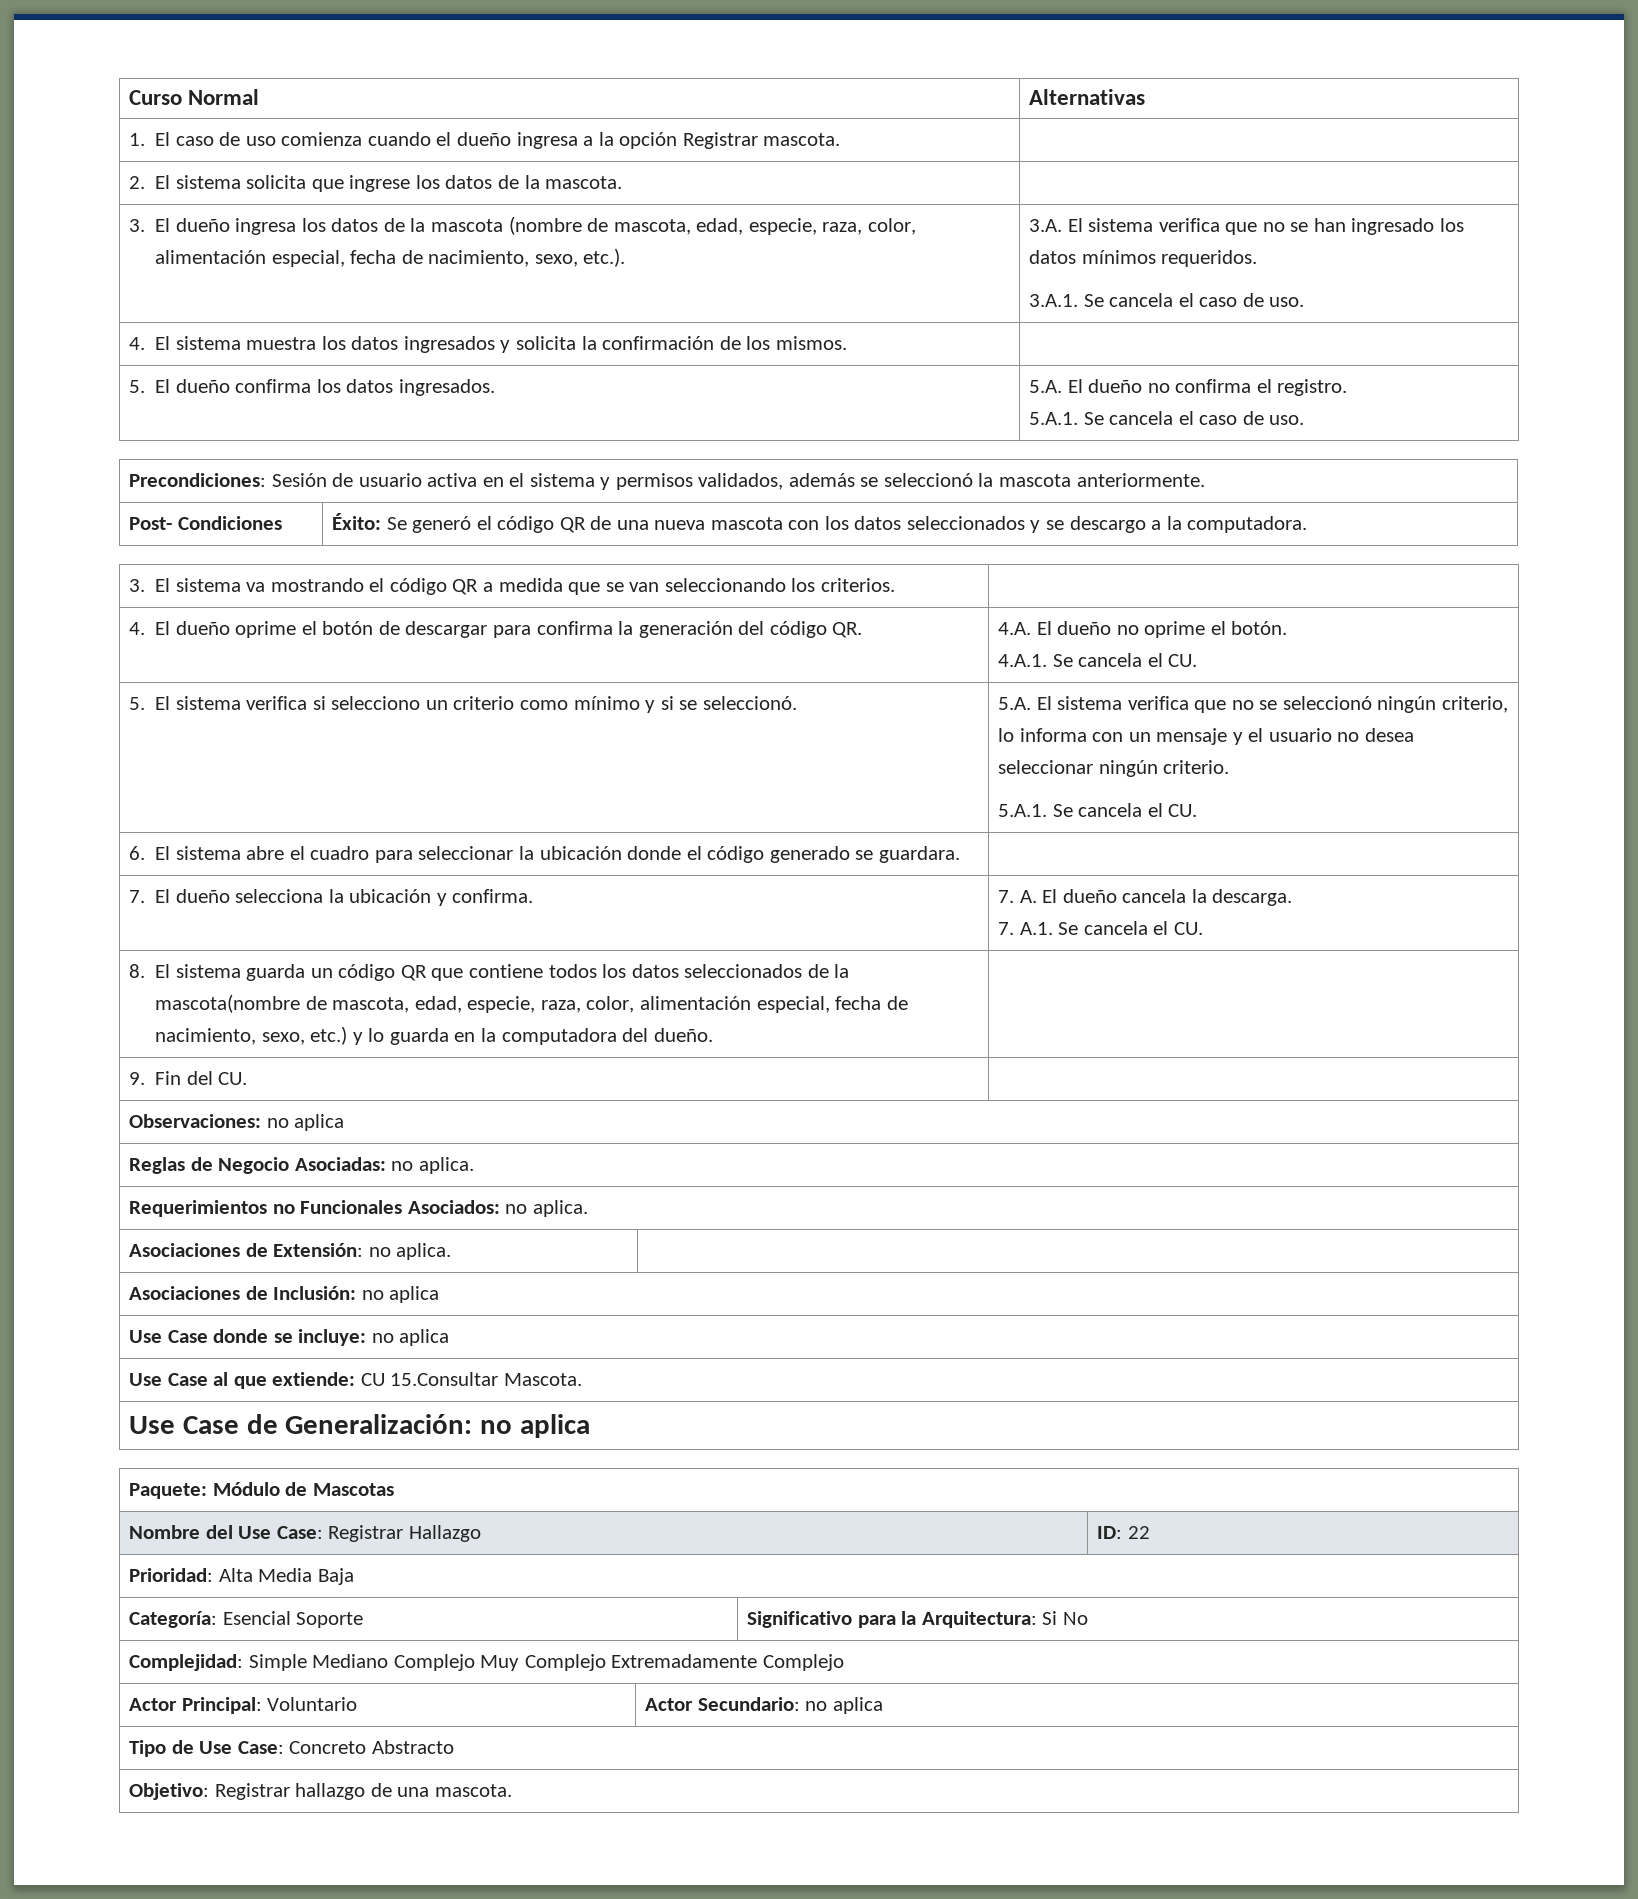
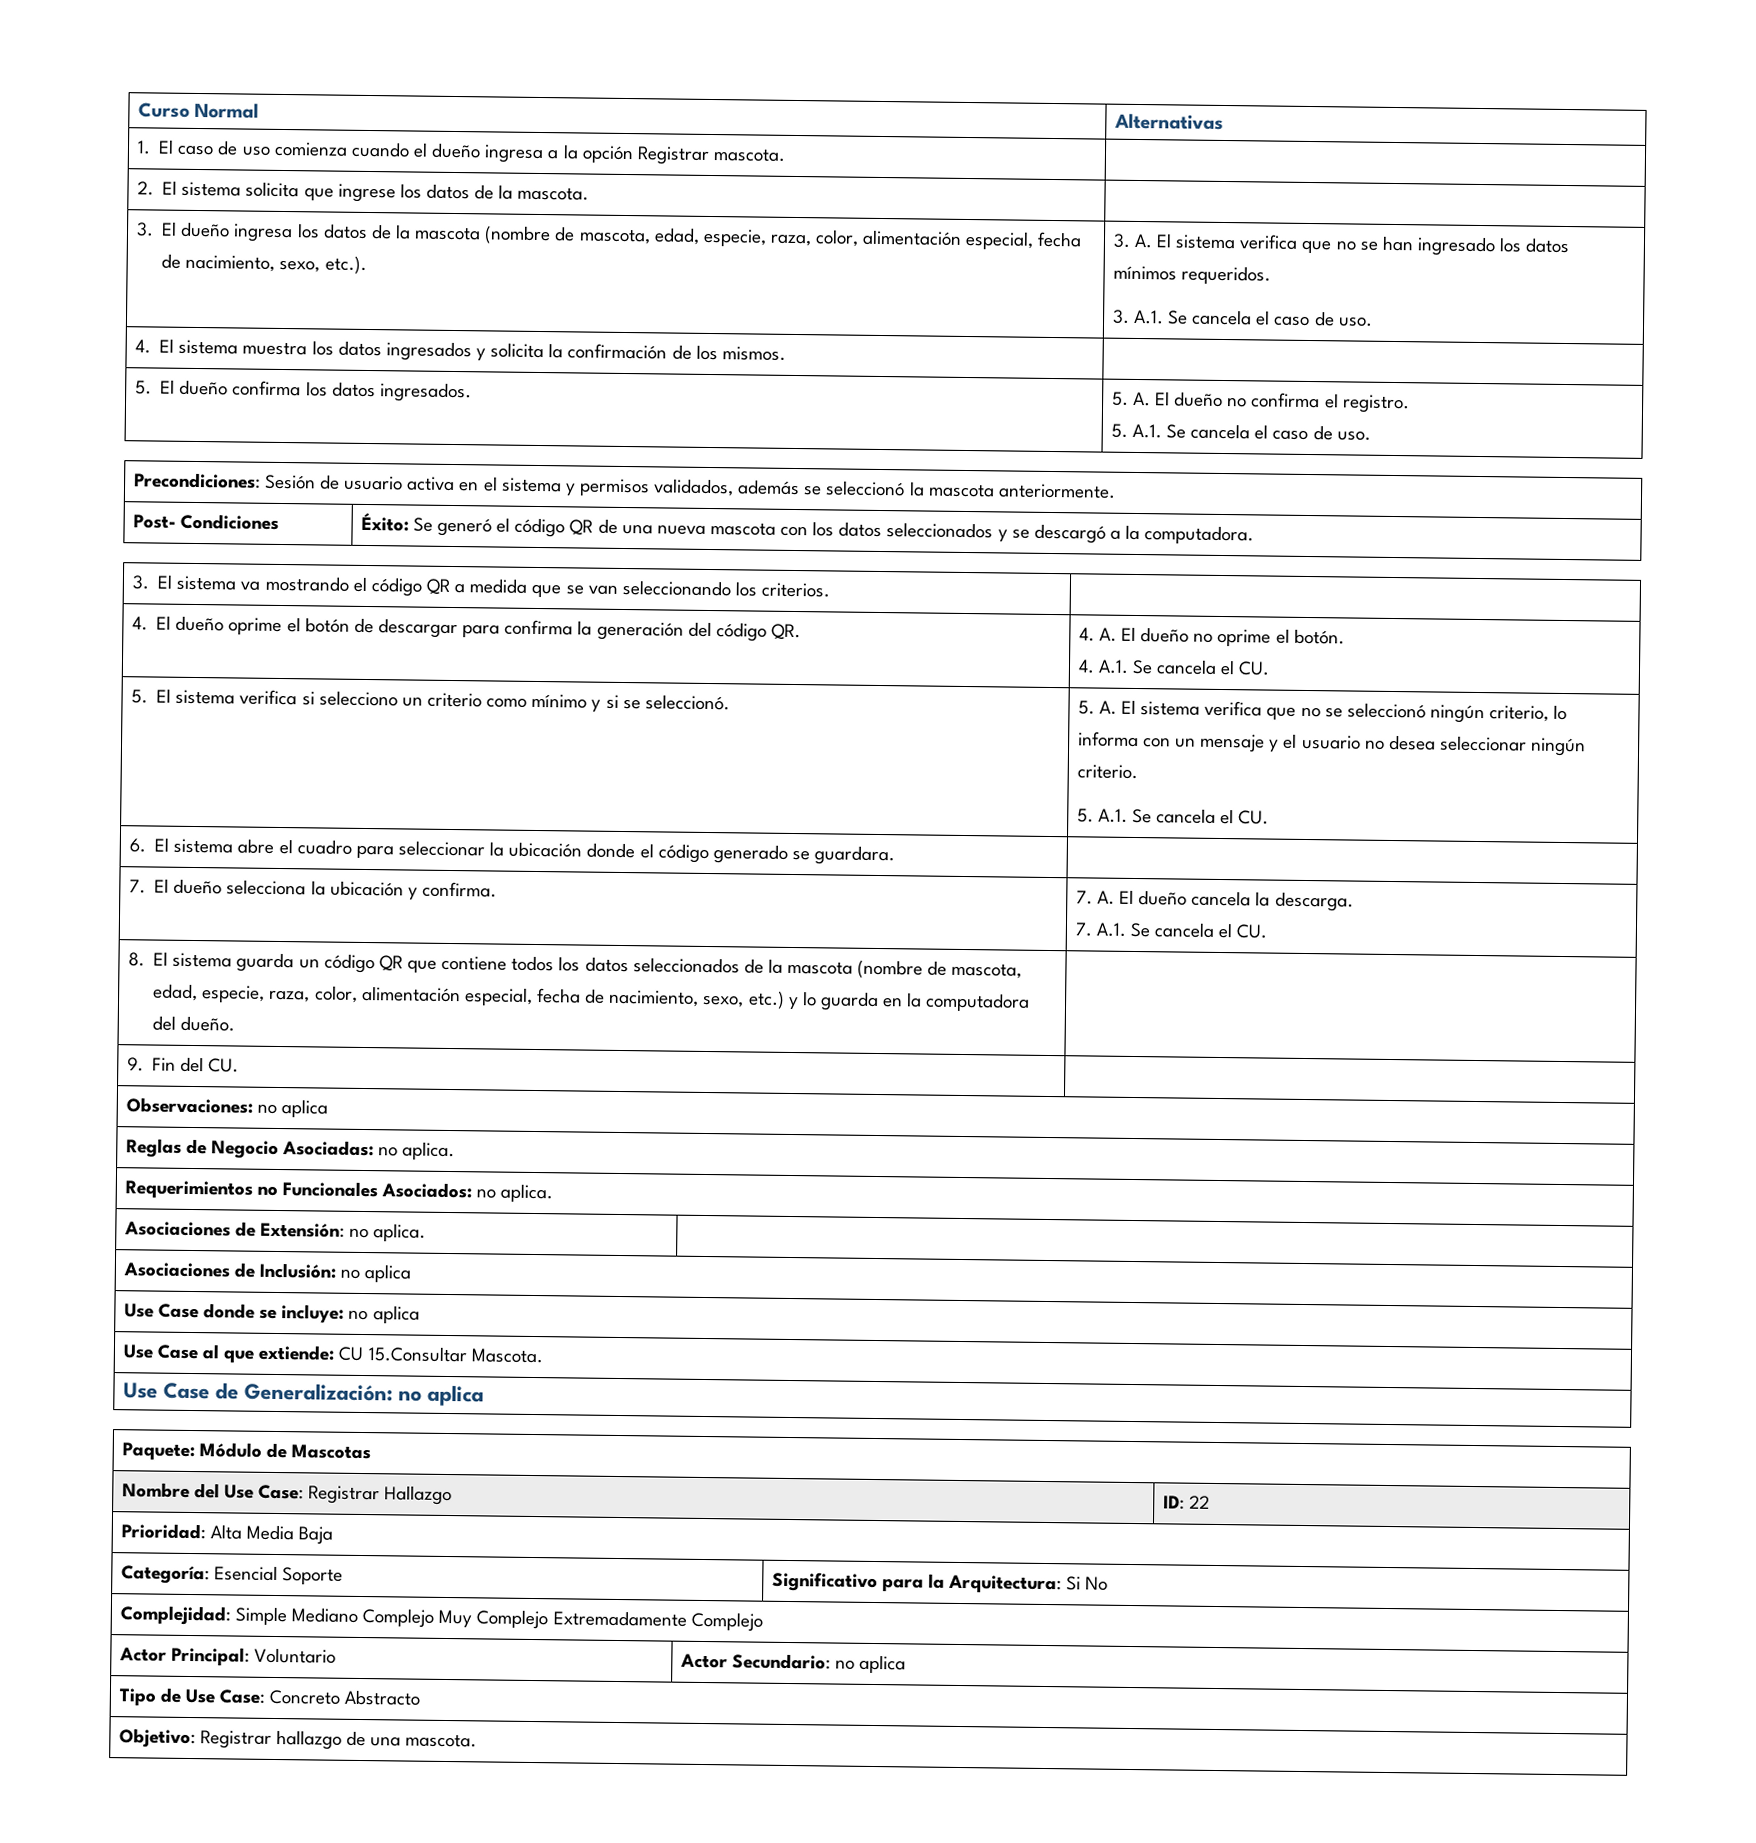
- 3.A. El sistema verifica que no se han ingresado los datos mínimos requeridos.
+ 3. A. El sistema verifica que no se han ingresado los datos mínimos requeridos.
- 3.A.1. Se cancela el caso de uso.
+ 3. A.1. Se cancela el caso de uso.
- 5. El dueño confirma los datos ingresados. | 5.A. El dueño no confirma el registro.
- 5.A.1. Se cancela el caso de uso.
+ 5. El dueño confirma los datos ingresados. | 5. A. El dueño no confirma el registro.
+ 5. A.1. Se cancela el caso de uso.
- Post- Condiciones | Éxito: Se generó el código QR de una nueva mascota con los datos seleccionados y se descargo a la computadora.
+ Post- Condiciones | Éxito: Se generó el código QR de una nueva mascota con los datos seleccionados y se descargó a la computadora.
- 4. El dueño oprime el botón de descargar para confirma la generación del código QR. | 4.A. El dueño no oprime el botón.
- 4.A.1. Se cancela el CU.
+ 4. El dueño oprime el botón de descargar para confirma la generación del código QR. | 4. A. El dueño no oprime el botón.
+ 4. A.1. Se cancela el CU.
- 5.A. El sistema verifica que no se seleccionó ningún criterio, lo informa con un mensaje y el usuario no desea seleccionar ningún criterio.
+ 5. A. El sistema verifica que no se seleccionó ningún criterio, lo informa con un mensaje y el usuario no desea seleccionar ningún criterio.
- 5.A.1. Se cancela el CU.
+ 5. A.1. Se cancela el CU.
- 8. El sistema guarda un código QR que contiene todos los datos seleccionados de la mascota(nombre de mascota, edad, especie, raza, color, alimentación especial, fecha de nacimiento, sexo, etc.) y lo guarda en la computadora del dueño. |
+ 8. El sistema guarda un código QR que contiene todos los datos seleccionados de la mascota (nombre de mascota, edad, especie, raza, color, alimentación especial, fecha de nacimiento, sexo, etc.) y lo guarda en la computadora del dueño. |

